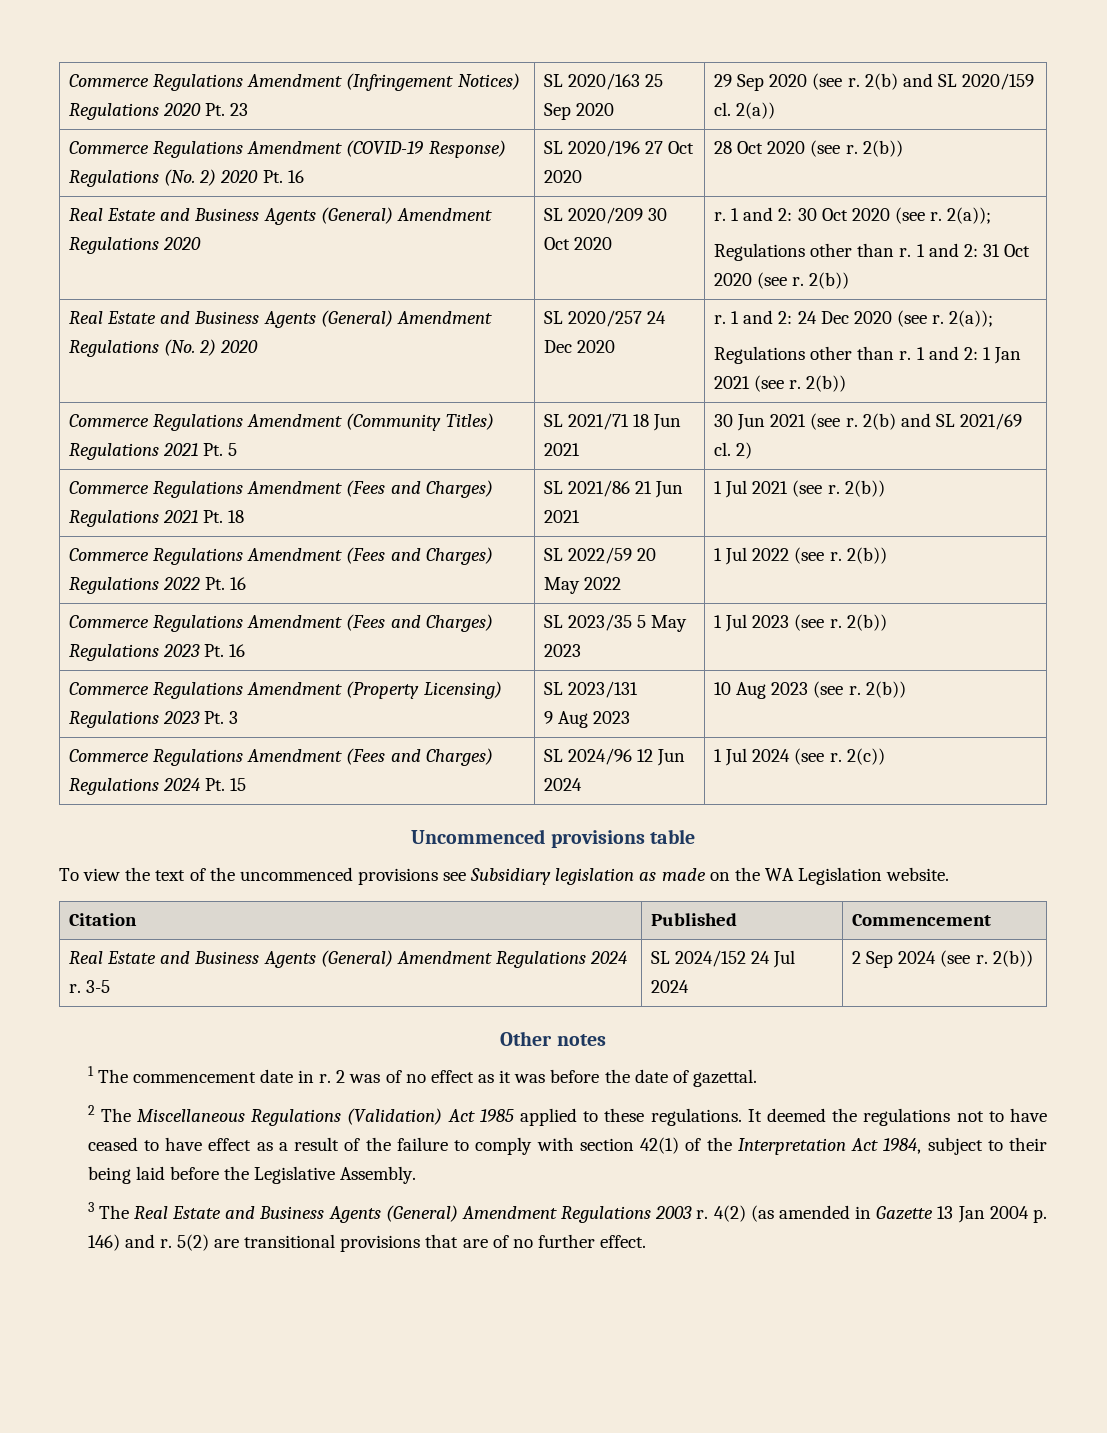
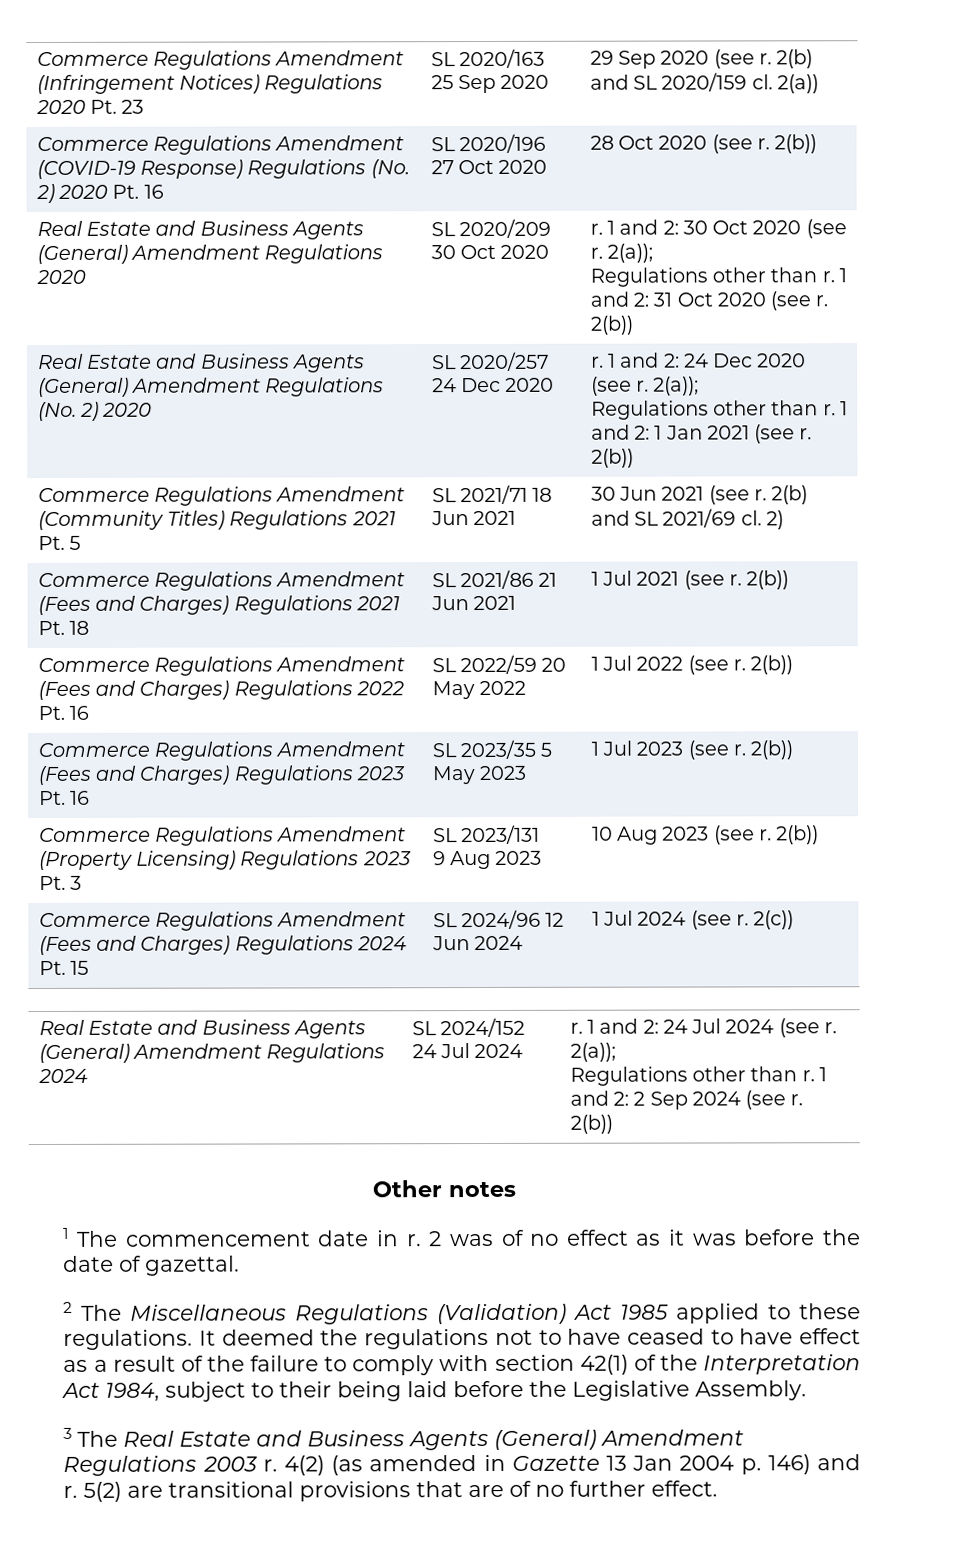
- Uncommenced provisions table
- To view the text of the uncommenced provisions see Subsidiary legislation as made on the WA Legislation website.
- Citation | Published | Commencement
- Real Estate and Business Agents (General) Amendment Regulations 2024 r. 3-5 | SL 2024/152 24 Jul 2024 | 2 Sep 2024 (see r. 2(b))
+ Real Estate and Business Agents (General) Amendment Regulations 2024 | SL 2024/152 24 Jul 2024 | r. 1 and 2: 24 Jul 2024 (see r. 2(a));
+ Regulations other than r. 1 and 2: 2 Sep 2024 (see r. 2(b))

